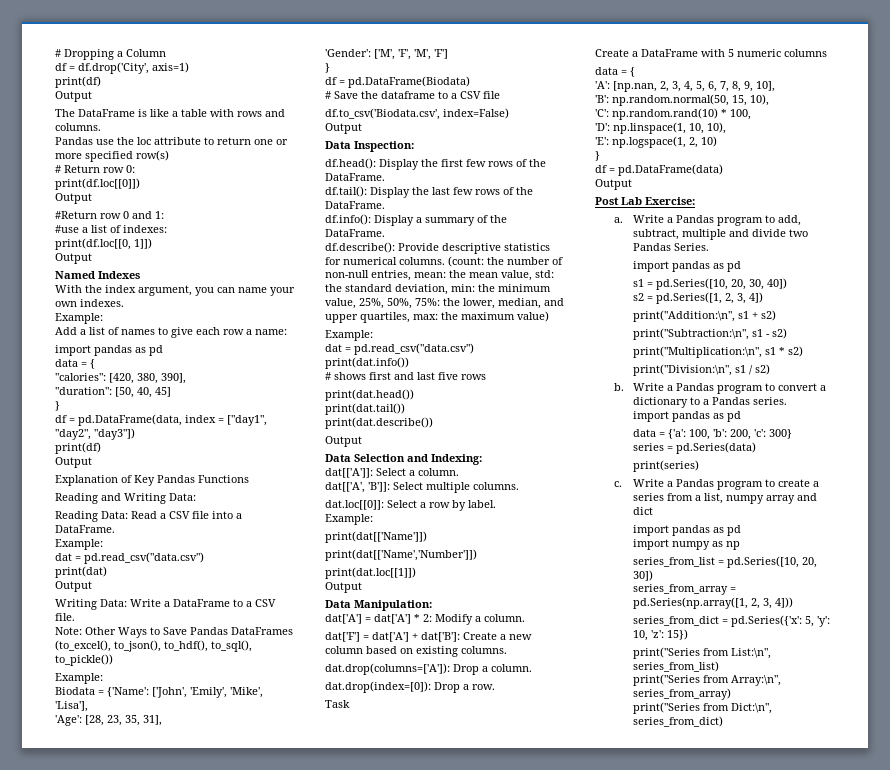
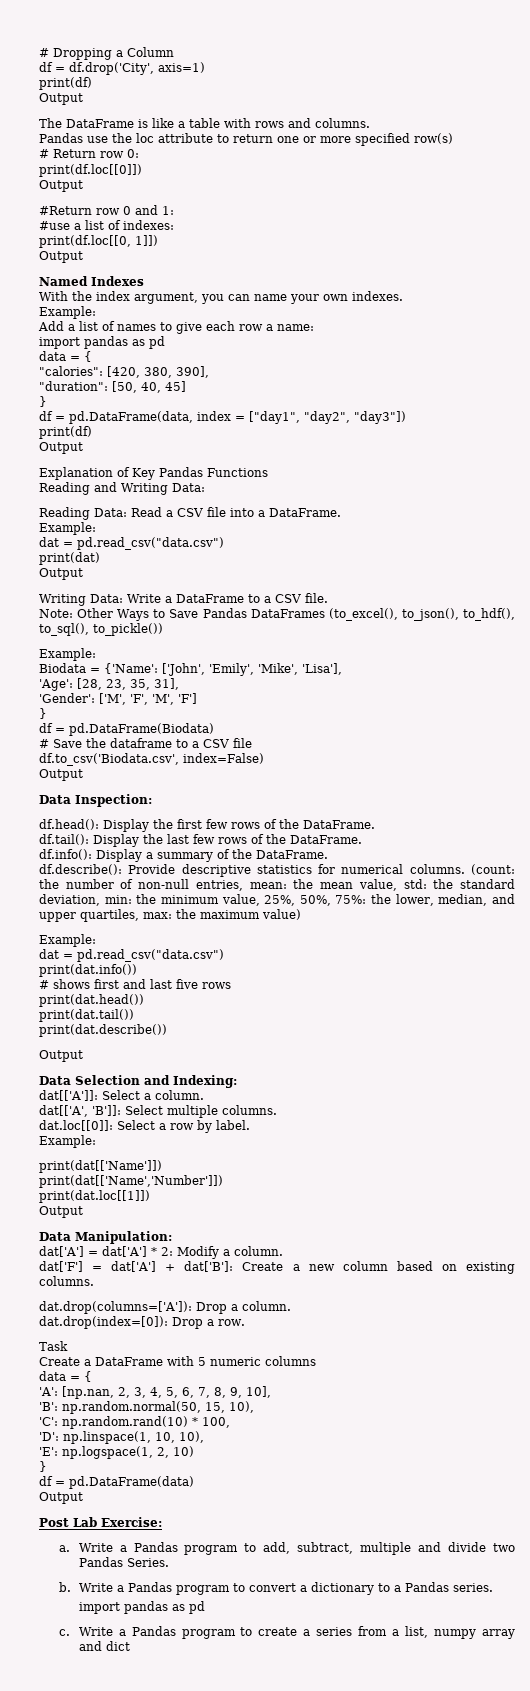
  Write a Pandas program to add, subtract, multiple and divide two Pandas Series.
- import pandas as pd
- s1 = pd.Series([10, 20, 30, 40])
- s2 = pd.Series([1, 2, 3, 4])
- print("Addition:\n", s1 + s2)
- print("Subtraction:\n", s1 - s2)
- print("Multiplication:\n", s1 * s2)
- print("Division:\n", s1 / s2)
- data = {'a': 100, 'b': 200, 'c': 300}
- series = pd.Series(data)
- print(series)
  Write a Pandas program to create a series from a list, numpy array and dict
- import pandas as pd
- import numpy as np
- series_from_list = pd.Series([10, 20, 30])
- series_from_array = pd.Series(np.array([1, 2, 3, 4]))
- series_from_dict = pd.Series({'x': 5, 'y': 10, 'z': 15})
- print("Series from List:\n", series_from_list)
- print("Series from Array:\n", series_from_array)
- print("Series from Dict:\n", series_from_dict)

